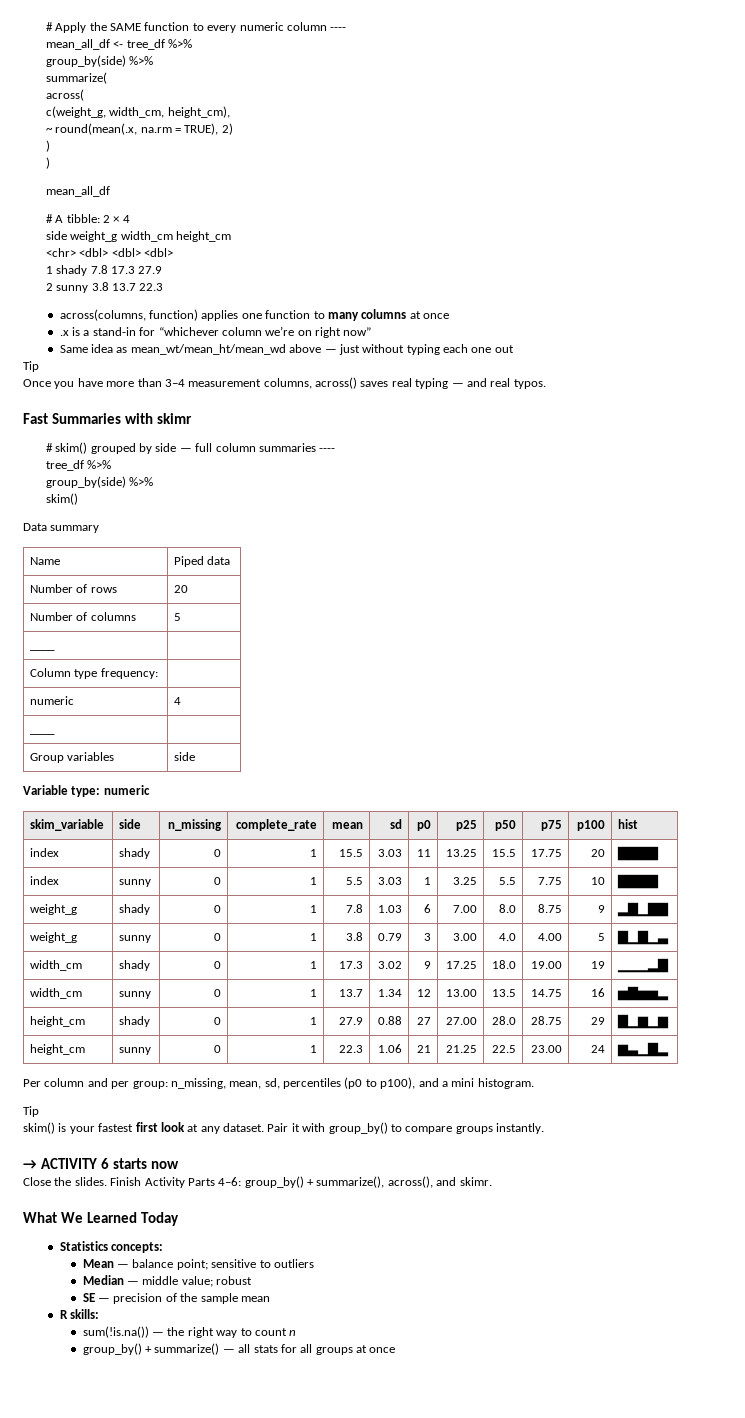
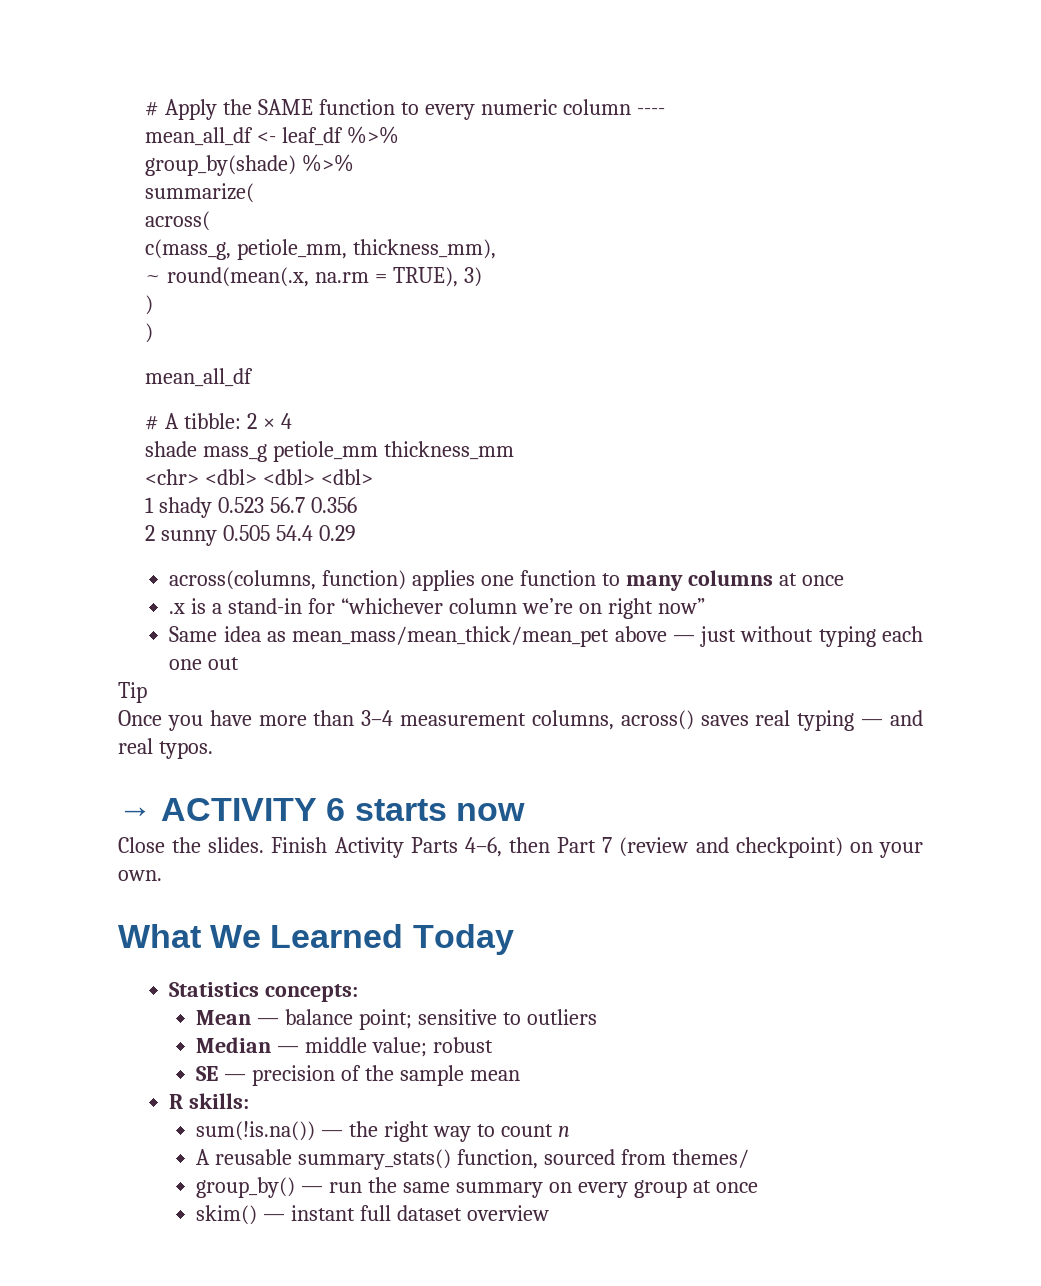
- mean_all_df <- tree_df %>%
- group_by(side) %>%
+ mean_all_df <- leaf_df %>%
+ group_by(shade) %>%
- c(weight_g, width_cm, height_cm),
+ c(mass_g, petiole_mm, thickness_mm),
- ~ round(mean(.x, na.rm = TRUE), 2)
+ ~ round(mean(.x, na.rm = TRUE), 3)
- side weight_g width_cm height_cm
+ shade mass_g petiole_mm thickness_mm
- 1 shady 7.8 17.3 27.9
+ 1 shady 0.523 56.7 0.356
- 2 sunny 3.8 13.7 22.3
+ 2 sunny 0.505 54.4 0.29
- Same idea as mean_wt/mean_ht/mean_wd above — just without typing each one out
+ Same idea as mean_mass/mean_thick/mean_pet above — just without typing each one out
- Fast Summaries with skimr
- # skim() grouped by side — full column summaries ----
- tree_df %>%
- group_by(side) %>%
- skim()
- Data summary
- Name | Piped data
- Number of rows | 20
- Number of columns | 5
- ____ |
- Column type frequency: |
- numeric | 4
- ____ |
- Group variables | side
- Variable type: numeric
- skim_variable | side | n_missing | complete_rate | mean | sd | p0 | p25 | p50 | p75 | p100 | hist
- index | shady | 0 | 1 | 15.5 | 3.03 | 11 | 13.25 | 15.5 | 17.75 | 20 | ▇▇▇▇
- index | sunny | 0 | 1 | 5.5 | 3.03 | 1 | 3.25 | 5.5 | 7.75 | 10 | ▇▇▇▇
- weight_g | shady | 0 | 1 | 7.8 | 1.03 | 6 | 7.00 | 8.0 | 8.75 | 9 | ▂▇▁▇▇
- weight_g | sunny | 0 | 1 | 3.8 | 0.79 | 3 | 3.00 | 4.0 | 4.00 | 5 | ▇▁▇▁▃
- width_cm | shady | 0 | 1 | 17.3 | 3.02 | 9 | 17.25 | 18.0 | 19.00 | 19 | ▁▁▁▂▇
- width_cm | sunny | 0 | 1 | 13.7 | 1.34 | 12 | 13.00 | 13.5 | 14.75 | 16 | ▅▇▅▅▂
- height_cm | shady | 0 | 1 | 27.9 | 0.88 | 27 | 27.00 | 28.0 | 28.75 | 29 | ▇▁▆▁▆
- height_cm | sunny | 0 | 1 | 22.3 | 1.06 | 21 | 21.25 | 22.5 | 23.00 | 24 | ▆▃▁▇▂
- Per column and per group: n_missing, mean, sd, percentiles (p0 to p100), and a mini histogram.
- Tip
- skim() is your fastest first look at any dataset. Pair it with group_by() to compare groups instantly.
- Finish Activity Parts 4–6: group_by() + summarize(), across(), and skimr.
+ Finish Activity Parts 4–6, then Part 7 (review and checkpoint) on your own.
- group_by() + summarize() — all stats for all groups at once
+ A reusable summary_stats() function, sourced from themes/
+ group_by() — run the same summary on every group at once
+ skim() — instant full dataset overview

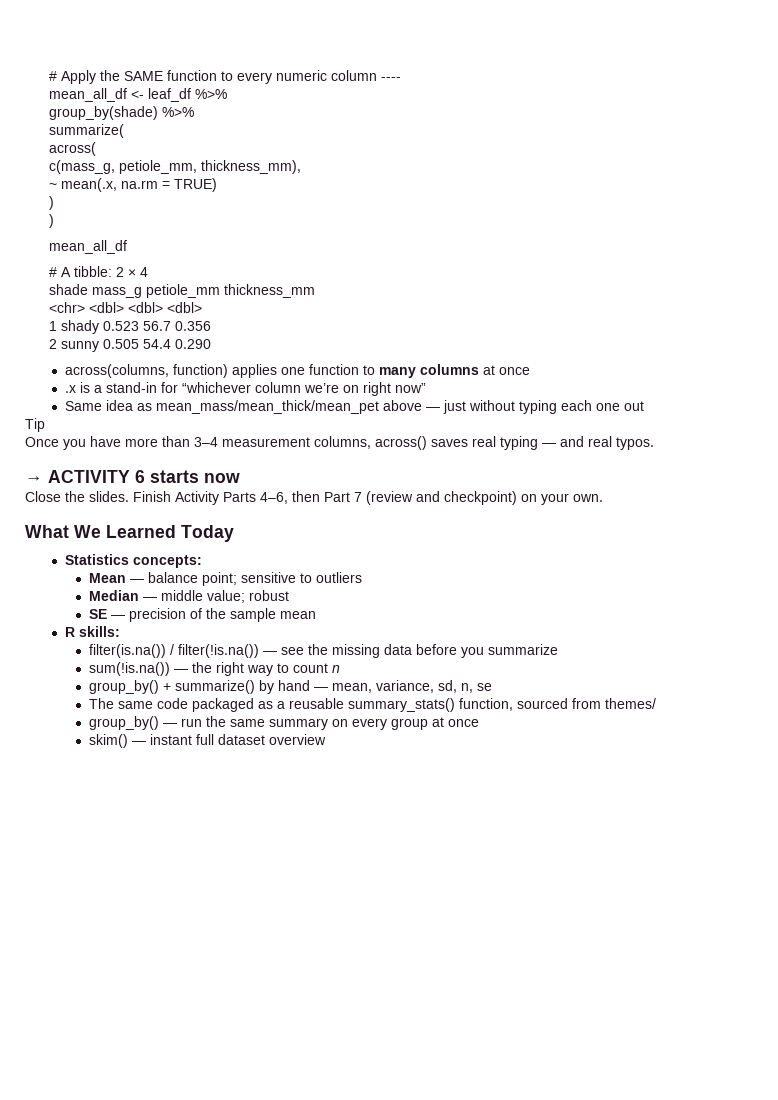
- ~ round(mean(.x, na.rm = TRUE), 3)
+ ~ mean(.x, na.rm = TRUE)
- 2 sunny 0.505 54.4 0.29
+ 2 sunny 0.505 54.4 0.290
+ filter(is.na()) / filter(!is.na()) — see the missing data before you summarize
- A reusable summary_stats() function, sourced from themes/
+ group_by() + summarize() by hand — mean, variance, sd, n, se
+ The same code packaged as a reusable summary_stats() function, sourced from themes/

